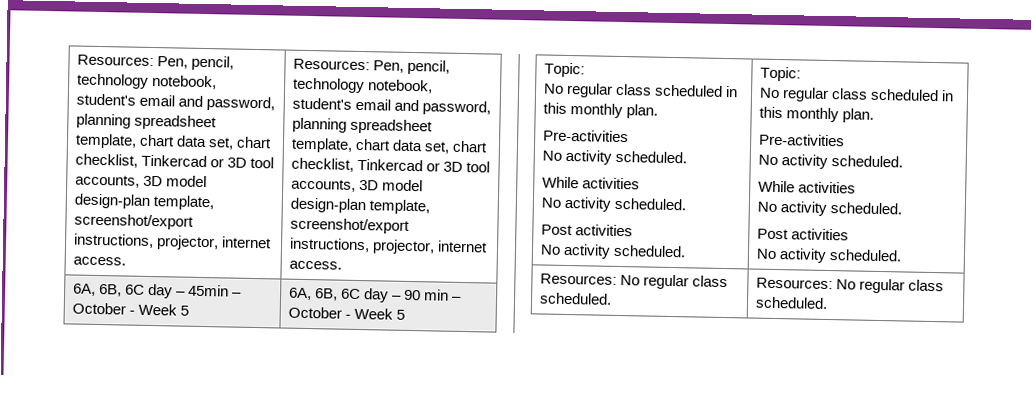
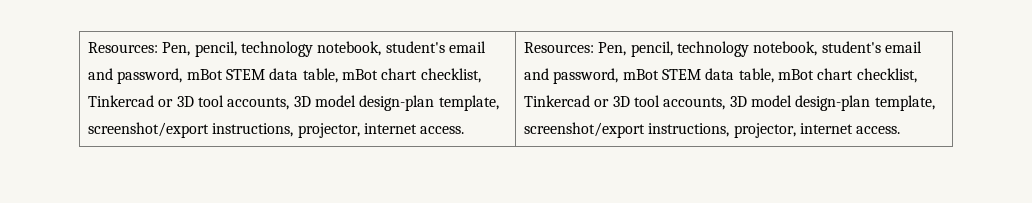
- Resources: Pen, pencil, technology notebook, student's email and password, planning spreadsheet template, chart data set, chart checklist, Tinkercad or 3D tool accounts, 3D model design-plan template, screenshot/export instructions, projector, internet access. | Resources: Pen, pencil, technology notebook, student's email and password, planning spreadsheet template, chart data set, chart checklist, Tinkercad or 3D tool accounts, 3D model design-plan template, screenshot/export instructions, projector, internet access.
+ Resources: Pen, pencil, technology notebook, student's email and password, mBot STEM data table, mBot chart checklist, Tinkercad or 3D tool accounts, 3D model design-plan template, screenshot/export instructions, projector, internet access. | Resources: Pen, pencil, technology notebook, student's email and password, mBot STEM data table, mBot chart checklist, Tinkercad or 3D tool accounts, 3D model design-plan template, screenshot/export instructions, projector, internet access.
- 6A, 6B, 6C day – 45min – October - Week 5 | 6A, 6B, 6C day – 90 min – October - Week 5
- Topic:
- No regular class scheduled in this monthly plan.
- Pre-activities
- No activity scheduled.
- While activities
- No activity scheduled.
- Post activities
- No activity scheduled. | Topic:
- No regular class scheduled in this monthly plan.
- Pre-activities
- No activity scheduled.
- While activities
- No activity scheduled.
- Post activities
- No activity scheduled.
- Resources: No regular class scheduled. | Resources: No regular class scheduled.

